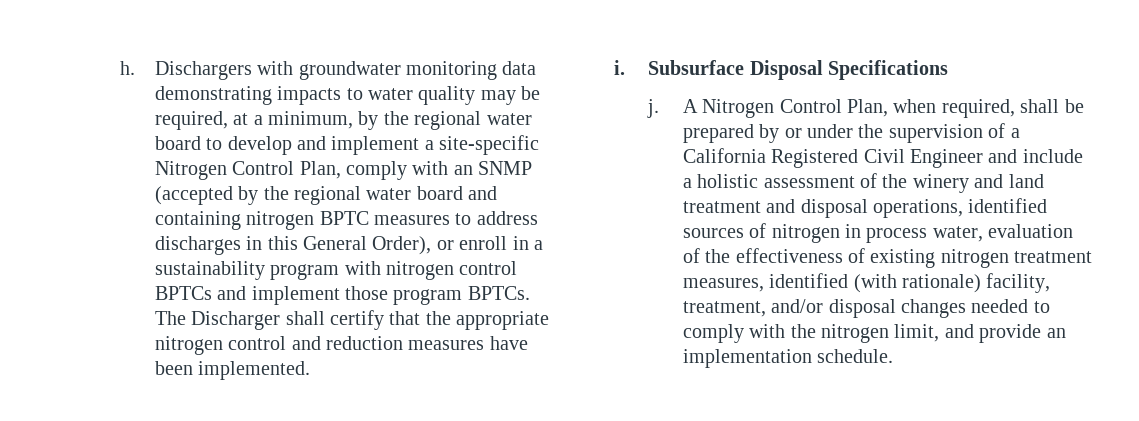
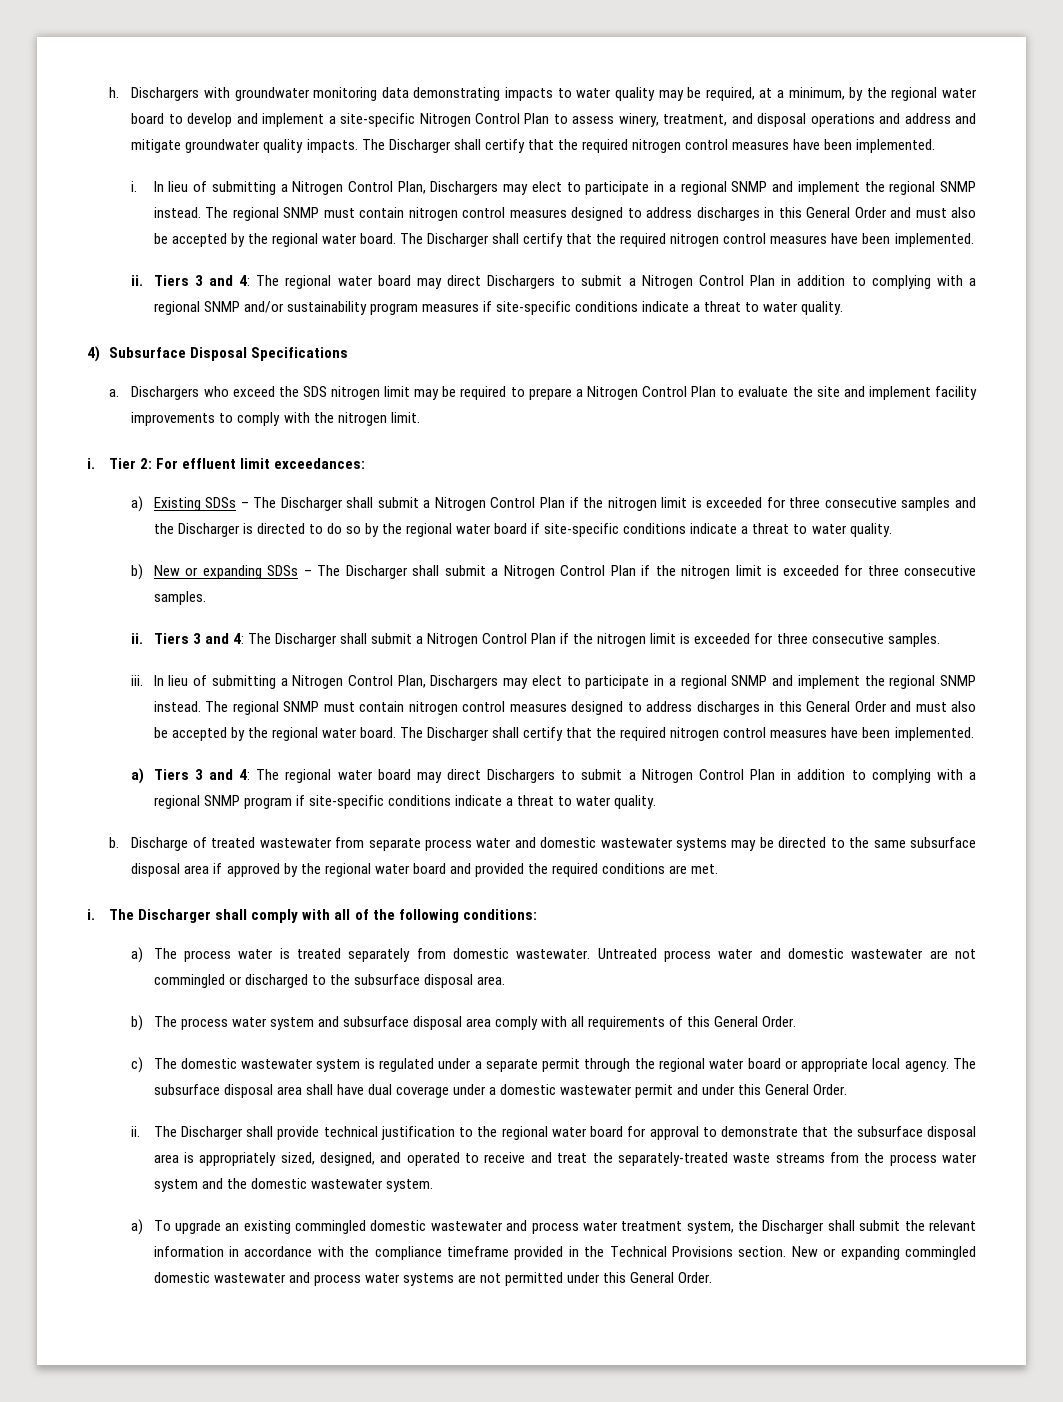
- Dischargers with groundwater monitoring data demonstrating impacts to water quality may be required, at a minimum, by the regional water board to develop and implement a site-specific Nitrogen Control Plan, comply with an SNMP (accepted by the regional water board and containing nitrogen BPTC measures to address discharges in this General Order), or enroll in a sustainability program with nitrogen control BPTCs and implement those program BPTCs. The Discharger shall certify that the appropriate nitrogen control and reduction measures have been implemented.
- i. Subsurface Disposal Specifications
- j. A Nitrogen Control Plan, when required, shall be prepared by or under the supervision of a California Registered Civil Engineer and include a holistic assessment of the winery and land treatment and disposal operations, identified sources of nitrogen in process water, evaluation of the effectiveness of existing nitrogen treatment measures, identified (with rationale) facility, treatment, and/or disposal changes needed to comply with the nitrogen limit, and provide an implementation schedule.
+ Dischargers with groundwater monitoring data demonstrating impacts to water quality may be required, at a minimum, by the regional water board to develop and implement a site-specific Nitrogen Control Plan to assess winery, treatment, and disposal operations and address and mitigate groundwater quality impacts. The Discharger shall certify that the required nitrogen control measures have been implemented.
+ i. In lieu of submitting a Nitrogen Control Plan, Dischargers may elect to participate in a regional SNMP and implement the regional SNMP instead. The regional SNMP must contain nitrogen control measures designed to address discharges in this General Order and must also be accepted by the regional water board. The Discharger shall certify that the required nitrogen control measures have been implemented.
+ ii. Tiers 3 and 4: The regional water board may direct Dischargers to submit a Nitrogen Control Plan in addition to complying with a regional SNMP and/or sustainability program measures if site-specific conditions indicate a threat to water quality.
+ 4) Subsurface Disposal Specifications
+ a. Dischargers who exceed the SDS nitrogen limit may be required to prepare a Nitrogen Control Plan to evaluate the site and implement facility improvements to comply with the nitrogen limit.
+ i. Tier 2: For effluent limit exceedances:
+ a) Existing SDSs – The Discharger shall submit a Nitrogen Control Plan if the nitrogen limit is exceeded for three consecutive samples and the Discharger is directed to do so by the regional water board if site-specific conditions indicate a threat to water quality.
+ b) New or expanding SDSs – The Discharger shall submit a Nitrogen Control Plan if the nitrogen limit is exceeded for three consecutive samples.
+ ii. Tiers 3 and 4: The Discharger shall submit a Nitrogen Control Plan if the nitrogen limit is exceeded for three consecutive samples.
+ iii. In lieu of submitting a Nitrogen Control Plan, Dischargers may elect to participate in a regional SNMP and implement the regional SNMP instead. The regional SNMP must contain nitrogen control measures designed to address discharges in this General Order and must also be accepted by the regional water board. The Discharger shall certify that the required nitrogen control measures have been implemented.
+ a) Tiers 3 and 4: The regional water board may direct Dischargers to submit a Nitrogen Control Plan in addition to complying with a regional SNMP program if site-specific conditions indicate a threat to water quality.
+ b. Discharge of treated wastewater from separate process water and domestic wastewater systems may be directed to the same subsurface disposal area if approved by the regional water board and provided the required conditions are met.
+ i. The Discharger shall comply with all of the following conditions:
+ a) The process water is treated separately from domestic wastewater. Untreated process water and domestic wastewater are not commingled or discharged to the subsurface disposal area.
+ b) The process water system and subsurface disposal area comply with all requirements of this General Order.
+ c) The domestic wastewater system is regulated under a separate permit through the regional water board or appropriate local agency. The subsurface disposal area shall have dual coverage under a domestic wastewater permit and under this General Order.
+ ii. The Discharger shall provide technical justification to the regional water board for approval to demonstrate that the subsurface disposal area is appropriately sized, designed, and operated to receive and treat the separately-treated waste streams from the process water system and the domestic wastewater system.
+ a) To upgrade an existing commingled domestic wastewater and process water treatment system, the Discharger shall submit the relevant information in accordance with the compliance timeframe provided in the Technical Provisions section. New or expanding commingled domestic wastewater and process water systems are not permitted under this General Order.

